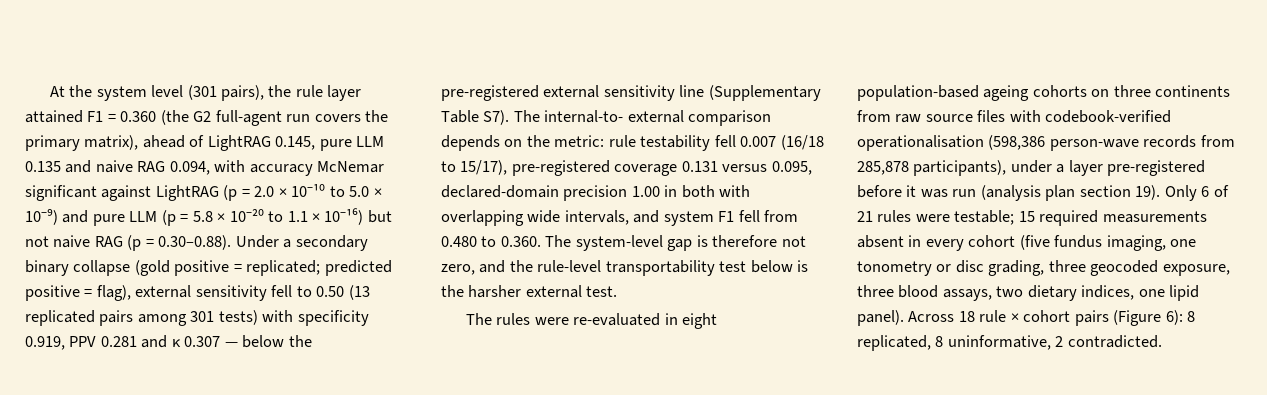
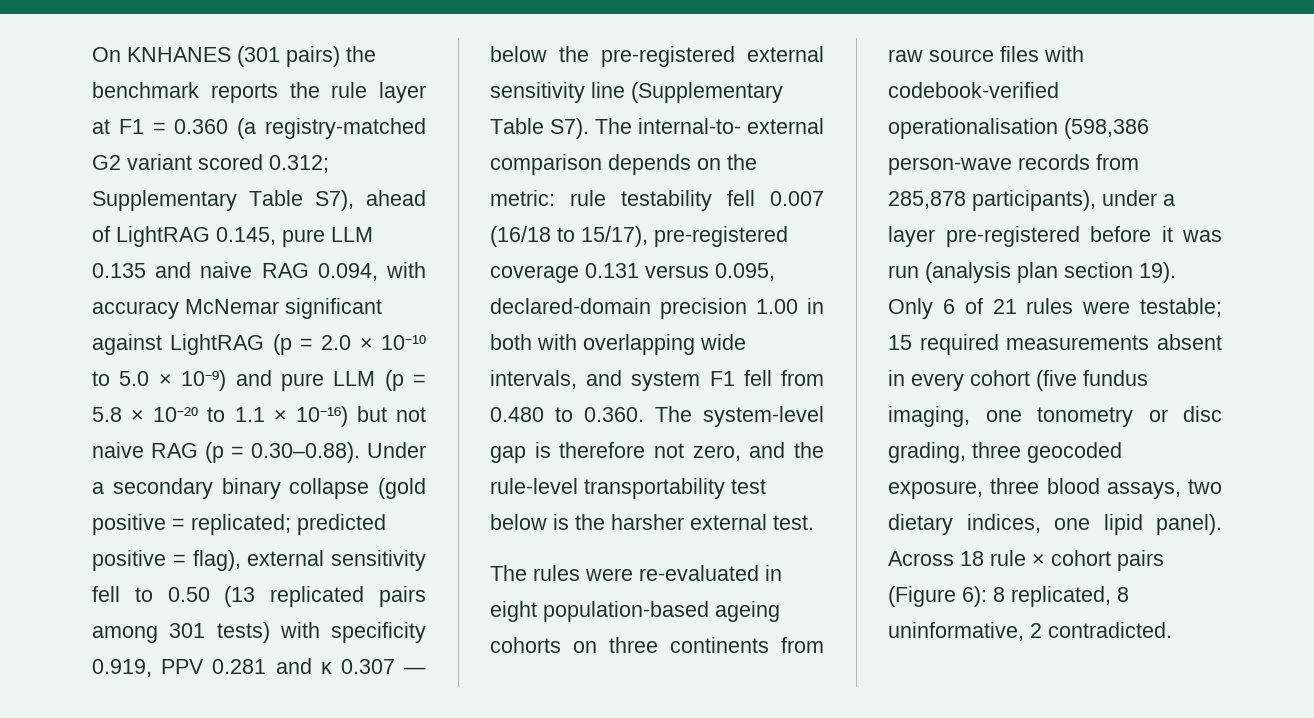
- At the system level (301 pairs), the rule layer attained F1 = 0.360 (the G2 full-agent run covers the primary matrix), ahead of LightRAG 0.145, pure LLM 0.135 and naive RAG 0.094, with accuracy McNemar significant against LightRAG (p = 2.0 × 10⁻¹⁰ to 5.0 × 10⁻⁹) and pure LLM (p = 5.8 × 10⁻²⁰ to 1.1 × 10⁻¹⁶) but not naive RAG (p = 0.30–0.88). Under a secondary binary collapse (gold positive = replicated;
+ On KNHANES (301 pairs) the benchmark reports the rule layer at F1 = 0.360 (a registry-matched G2 variant scored 0.312; Supplementary Table S7), ahead of LightRAG 0.145, pure LLM 0.135 and naive RAG 0.094, with accuracy McNemar significant against LightRAG (p = 2.0 × 10⁻¹⁰ to 5.0 × 10⁻⁹) and pure LLM (p = 5.8 × 10⁻²⁰ to 1.1 × 10⁻¹⁶) but not naive RAG (p = 0.30–0.88). Under a secondary binary collapse (gold positive = replicated;

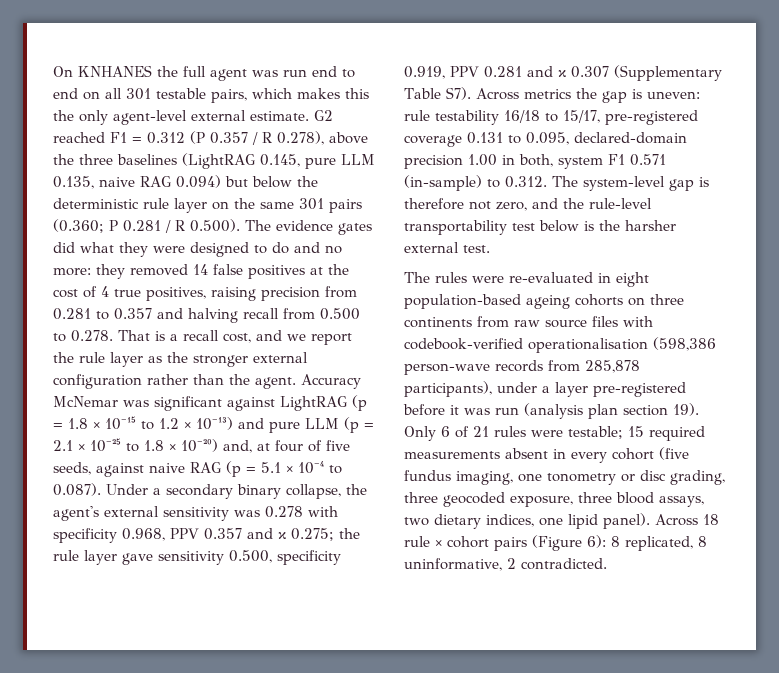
- On KNHANES (301 pairs) the benchmark reports the rule layer at F1 = 0.360 (a registry-matched G2 variant scored 0.312; Supplementary Table S7), ahead of LightRAG 0.145, pure LLM 0.135 and naive RAG 0.094, with accuracy McNemar significant against LightRAG (p = 2.0 × 10⁻¹⁰ to 5.0 × 10⁻⁹) and pure LLM (p = 5.8 × 10⁻²⁰ to 1.1 × 10⁻¹⁶) but not naive RAG (p = 0.30–0.88). Under a secondary binary collapse (gold positive = replicated; predicted positive = flag), external sensitivity fell to 0.50 (13 replicated pairs among 301 tests) with specificity 0.919, PPV 0.281 and κ 0.307 — below the pre-registered external sensitivity line (Supplementary Table S7). The internal-to- external comparison depends on the metric: rule testability fell 0.007 (16/18 to 15/17), pre-registered coverage 0.131 versus 0.095, declared-domain precision 1.00 in both with overlapping wide intervals, and system F1 fell from 0.480 to 0.360. The system-level gap is therefore not zero, and the rule-level transportability test below is the harsher external test.
+ On KNHANES the full agent was run end to end on all 301 testable pairs, which makes this the only agent-level external estimate. G2 reached F1 = 0.312 (P 0.357 / R 0.278), above the three baselines (LightRAG 0.145, pure LLM 0.135, naive RAG 0.094) but below the deterministic rule layer on the same 301 pairs (0.360; P 0.281 / R 0.500). The evidence gates did what they were designed to do and no more: they removed 14 false positives at the cost of 4 true positives, raising precision from 0.281 to 0.357 and halving recall from 0.500 to 0.278. That is a recall cost, and we report the rule layer as the stronger external configuration rather than the agent. Accuracy McNemar was significant against LightRAG (p = 1.8 × 10⁻¹⁵ to 1.2 × 10⁻¹³) and pure LLM (p = 2.1 × 10⁻²⁵ to 1.8 × 10⁻²⁰) and, at four of five seeds, against naive RAG (p = 5.1 × 10⁻⁴ to 0.087). Under a secondary binary collapse, the agent's external sensitivity was 0.278 with specificity 0.968, PPV 0.357 and κ 0.275; the rule layer gave sensitivity 0.500, specificity 0.919, PPV 0.281 and κ 0.307 (Supplementary Table S7). Across metrics the gap is uneven: rule testability 16/18 to 15/17, pre-registered coverage 0.131 to 0.095, declared-domain precision 1.00 in both, system F1 0.571 (in-sample) to 0.312. The system-level gap is therefore not zero, and the rule-level transportability test below is the harsher external test.

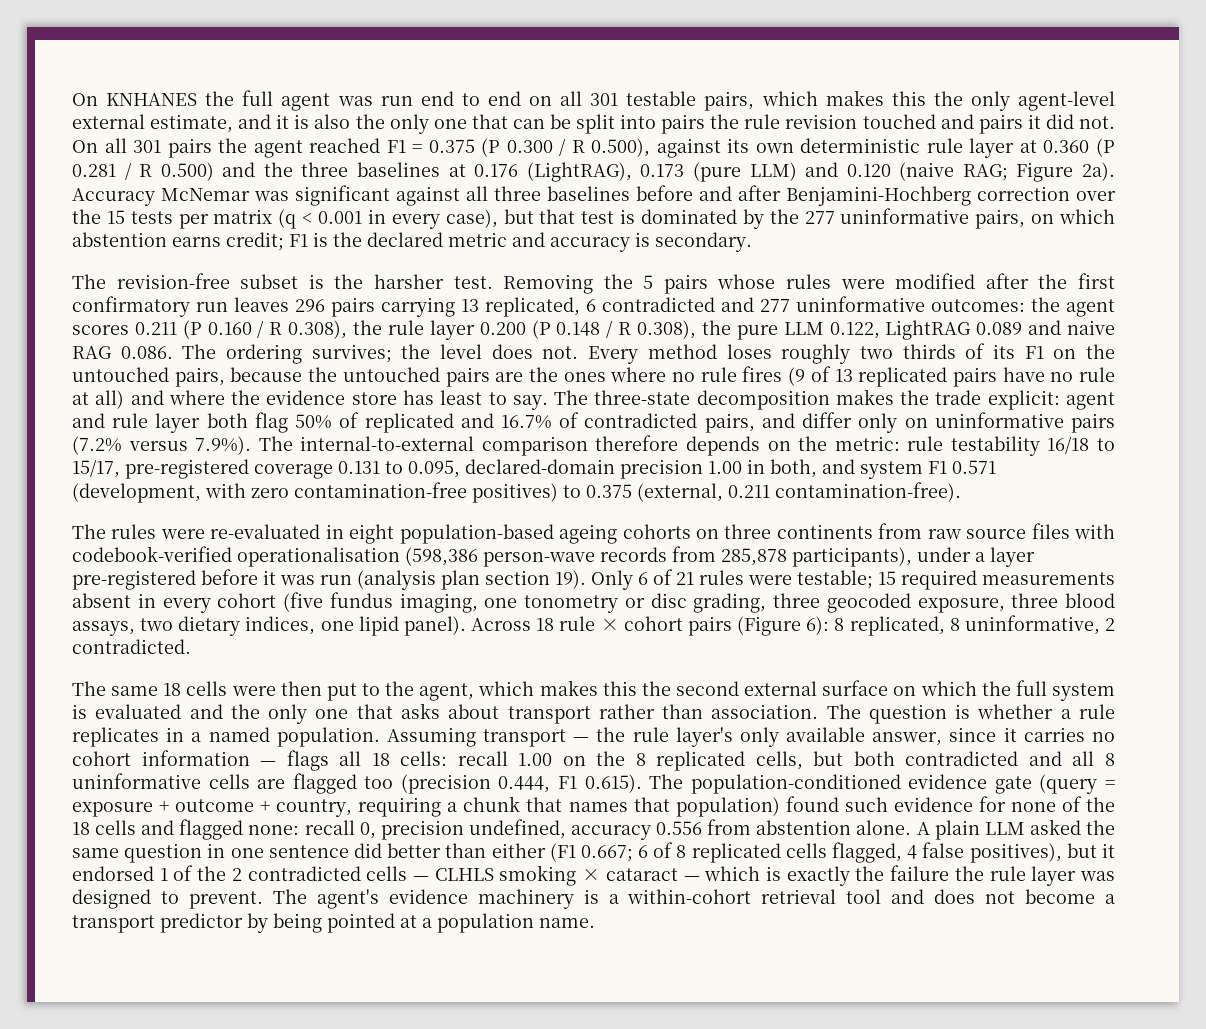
- On KNHANES the full agent was run end to end on all 301 testable pairs, which makes this the only agent-level external estimate. G2 reached F1 = 0.312 (P 0.357 / R 0.278), above the three baselines (LightRAG 0.145, pure LLM 0.135, naive RAG 0.094) but below the deterministic rule layer on the same 301 pairs (0.360; P 0.281 / R 0.500). The evidence gates did what they were designed to do and no more: they removed 14 false positives at the cost of 4 true positives, raising precision from 0.281 to 0.357 and halving recall from 0.500 to 0.278. That is a recall cost, and we report the rule layer as the stronger external configuration rather than the agent.
+ On KNHANES the full agent was run end to end on all 301 testable pairs, which makes this the only agent-level external estimate, and it is also the only one that can be split into pairs the rule revision touched and pairs it did not. On all 301 pairs the agent reached F1 = 0.375 (P 0.300 / R 0.500), against its own deterministic rule layer at 0.360 (P 0.281 / R 0.500) and the three baselines at 0.176 (LightRAG), 0.173 (pure LLM) and 0.120 (naive RAG; Figure 2a).
- Accuracy McNemar was significant against LightRAG (p = 1.8 × 10⁻¹⁵ to 1.2 × 10⁻¹³) and pure LLM (p = 2.1 × 10⁻²⁵ to 1.8 × 10⁻²⁰) and, at four of five seeds, against naive RAG (p = 5.1 × 10⁻⁴ to 0.087). Under a secondary binary collapse, the agent's external sensitivity was 0.278 with specificity 0.968, PPV 0.357 and κ 0.275; the rule layer gave sensitivity 0.500, specificity 0.919, PPV 0.281 and κ 0.307 (Supplementary Table S7). Across metrics the gap is uneven: rule testability 16/18 to 15/17, pre-registered coverage 0.131 to 0.095, declared-domain precision 1.00 in both, system F1 0.571 (in-sample) to 0.312. The system-level gap is therefore not zero, and the rule-level transportability test below is the harsher external test.
+ Accuracy McNemar was significant against all three baselines before and after Benjamini-Hochberg correction over the 15 tests per matrix (q < 0.001 in every case), but that test is dominated by the 277 uninformative pairs, on which abstention earns credit; F1 is the declared metric and accuracy is secondary.
+ The revision-free subset is the harsher test. Removing the 5 pairs whose rules were modified after the first confirmatory run leaves 296 pairs carrying 13 replicated, 6 contradicted and 277 uninformative outcomes: the agent scores 0.211 (P 0.160 / R 0.308), the rule layer 0.200 (P 0.148 / R 0.308), the pure LLM 0.122, LightRAG 0.089 and naive RAG 0.086. The ordering survives; the level does not. Every method loses roughly two thirds of its F1 on the untouched pairs, because the untouched pairs are the ones where no rule fires (9 of 13 replicated pairs have no rule at all) and where the evidence store has least to say. The three-state decomposition makes the trade explicit: agent and rule layer both flag 50% of replicated and 16.7% of contradicted pairs, and differ only on uninformative pairs (7.2% versus 7.9%). The internal-to-external comparison therefore depends on the metric: rule testability 16/18 to 15/17, pre-registered coverage 0.131 to 0.095, declared-domain precision 1.00 in both, and system F1 0.571 (development, with zero contamination-free positives) to 0.375 (external, 0.211 contamination-free).
+ The same 18 cells were then put to the agent, which makes this the second external surface on which the full system is evaluated and the only one that asks about transport rather than association. The question is whether a rule replicates in a named population. Assuming transport — the rule layer's only available answer, since it carries no cohort information — flags all 18 cells: recall 1.00 on the 8 replicated cells, but both contradicted and all 8 uninformative cells are flagged too (precision 0.444, F1 0.615). The population-conditioned evidence gate (query = exposure + outcome + country, requiring a chunk that names that population) found such evidence for none of the 18 cells and flagged none: recall 0, precision undefined, accuracy 0.556 from abstention alone. A plain LLM asked the same question in one sentence did better than either (F1 0.667; 6 of 8 replicated cells flagged, 4 false positives), but it endorsed 1 of the 2 contradicted cells — CLHLS smoking × cataract — which is exactly the failure the rule layer was designed to prevent. The agent's evidence machinery is a within-cohort retrieval tool and does not become a transport predictor by being pointed at a population name.

